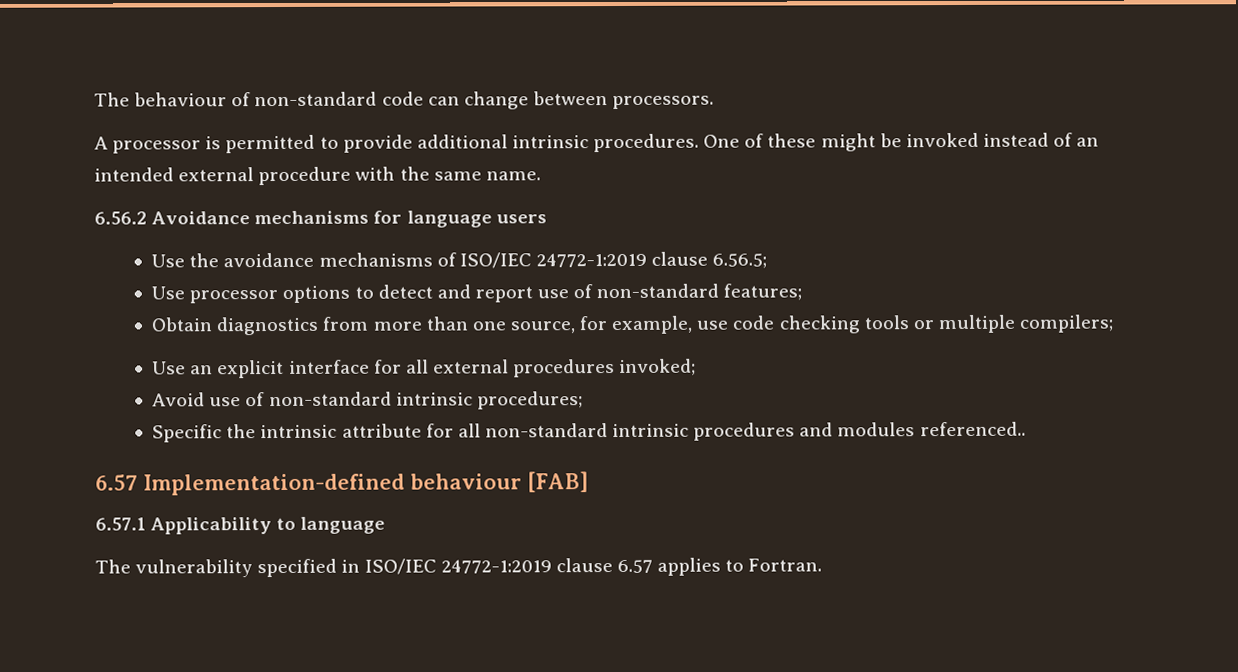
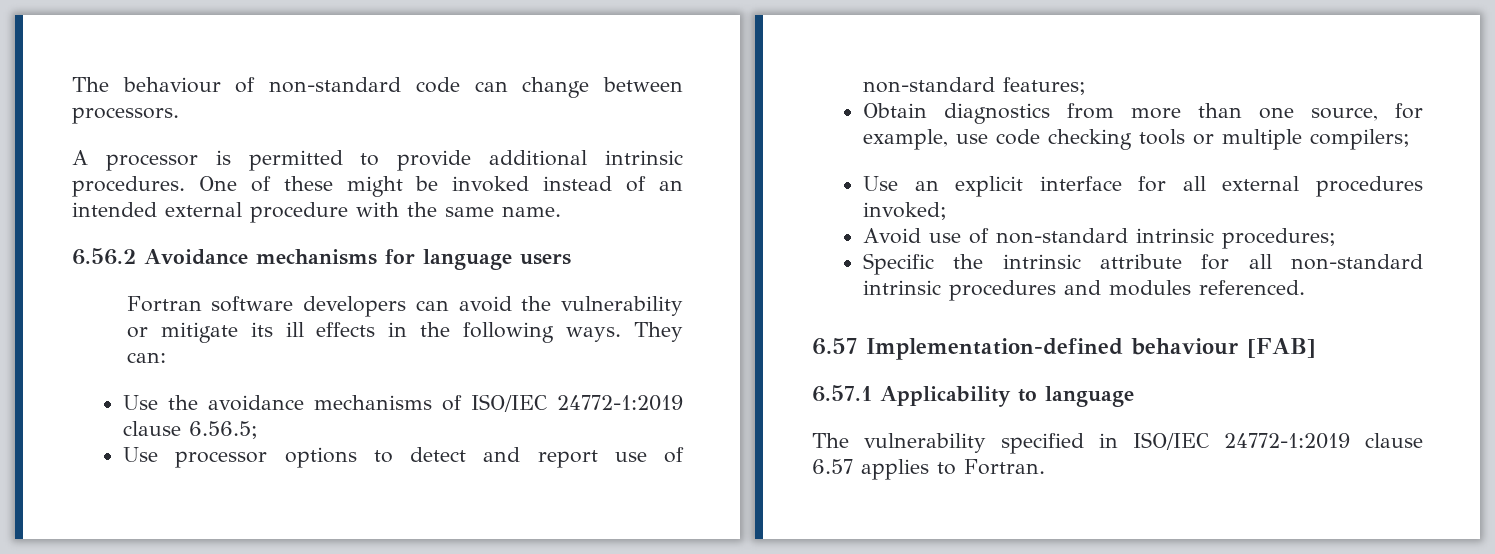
+ Fortran software developers can avoid the vulnerability or mitigate its ill effects in the following ways. They can:
- Specific the intrinsic attribute for all non-standard intrinsic procedures and modules referenced..
+ Specific the intrinsic attribute for all non-standard intrinsic procedures and modules referenced.

